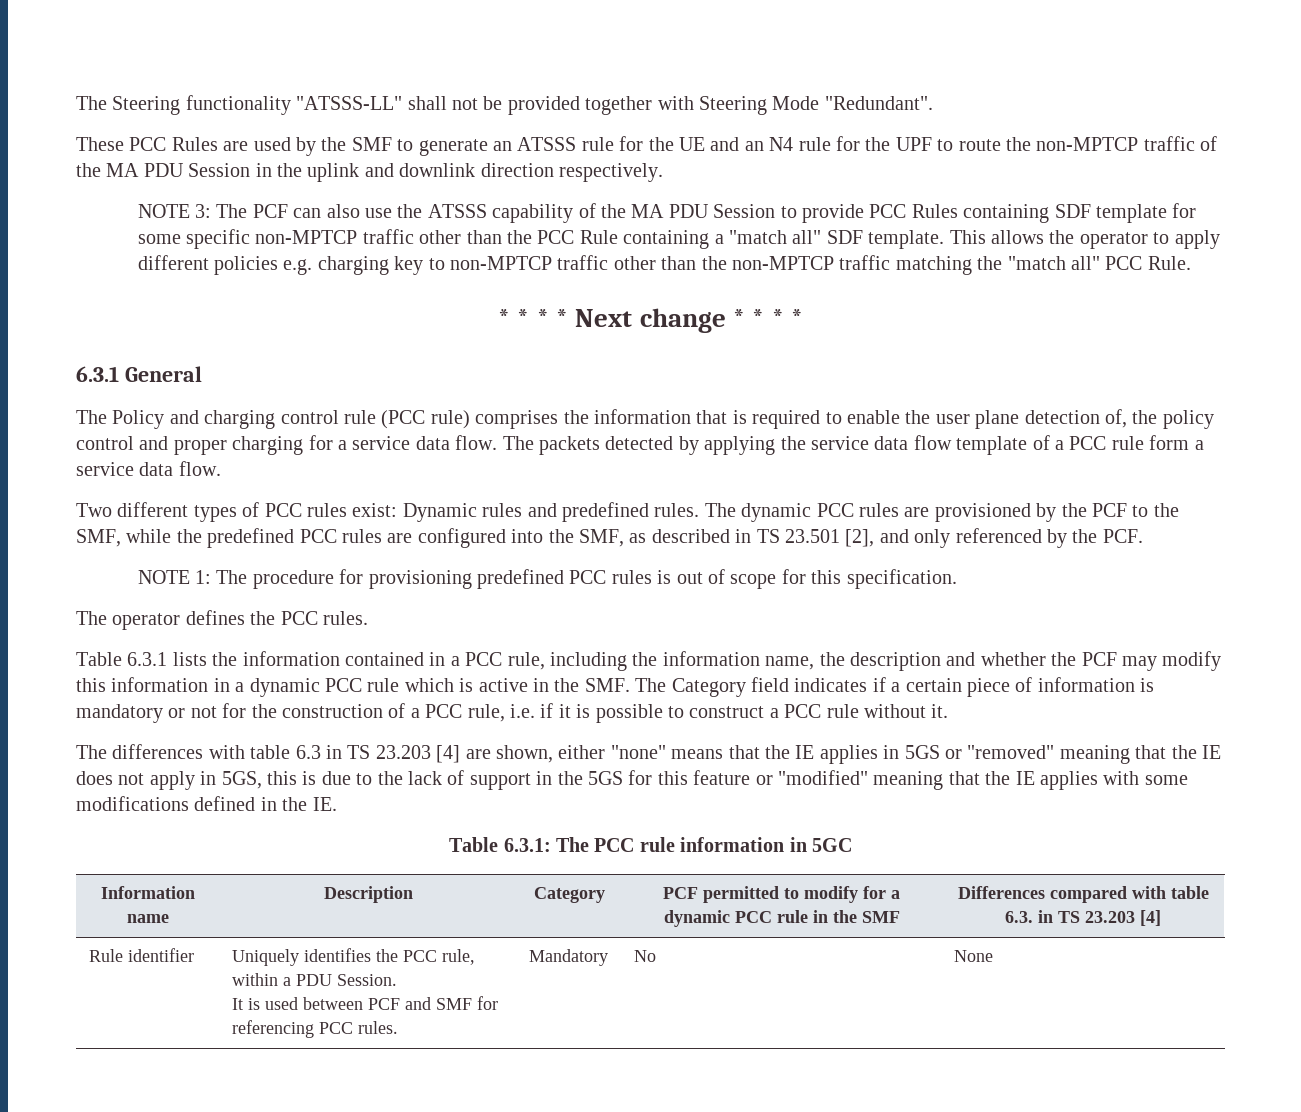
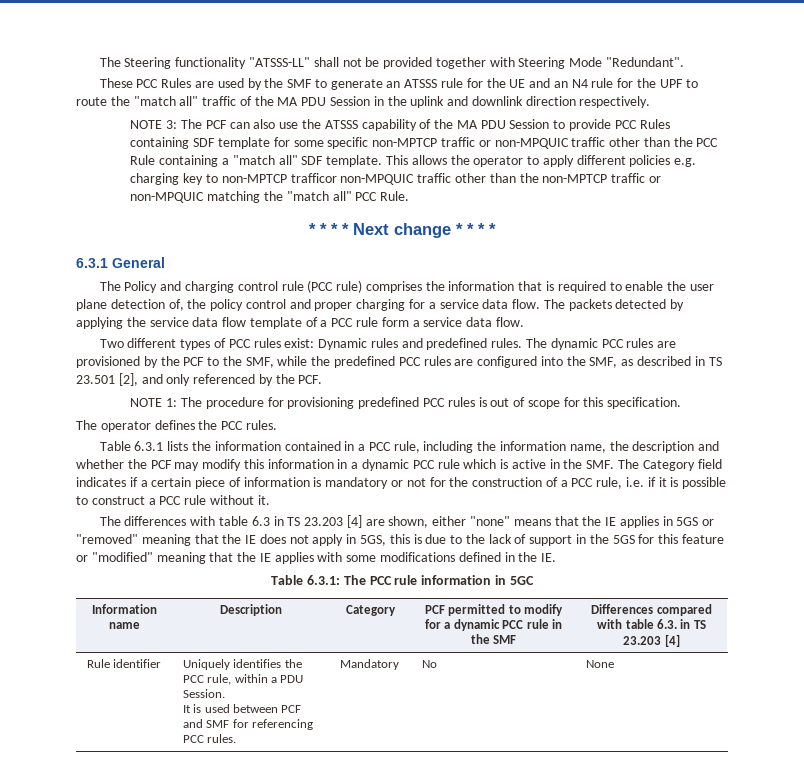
- These PCC Rules are used by the SMF to generate an ATSSS rule for the UE and an N4 rule for the UPF to route the non-MPTCP traffic of the MA PDU Session in the uplink and downlink direction respectively.
+ These PCC Rules are used by the SMF to generate an ATSSS rule for the UE and an N4 rule for the UPF to route the "match all" traffic of the MA PDU Session in the uplink and downlink direction respectively.
- NOTE 3: The PCF can also use the ATSSS capability of the MA PDU Session to provide PCC Rules containing SDF template for some specific non-MPTCP traffic other than the PCC Rule containing a "match all" SDF template.
+ NOTE 3: The PCF can also use the ATSSS capability of the MA PDU Session to provide PCC Rules containing SDF template for some specific non-MPTCP traffic or non-MPQUIC traffic other than the PCC Rule containing a "match all" SDF template.
- This allows the operator to apply different policies e.g. charging key to non-MPTCP traffic other than the non-MPTCP traffic matching the "match all" PCC Rule.
+ This allows the operator to apply different policies e.g. charging key to non-MPTCP trafficor non-MPQUIC traffic other than the non-MPTCP traffic or non-MPQUIC matching the "match all" PCC Rule.

